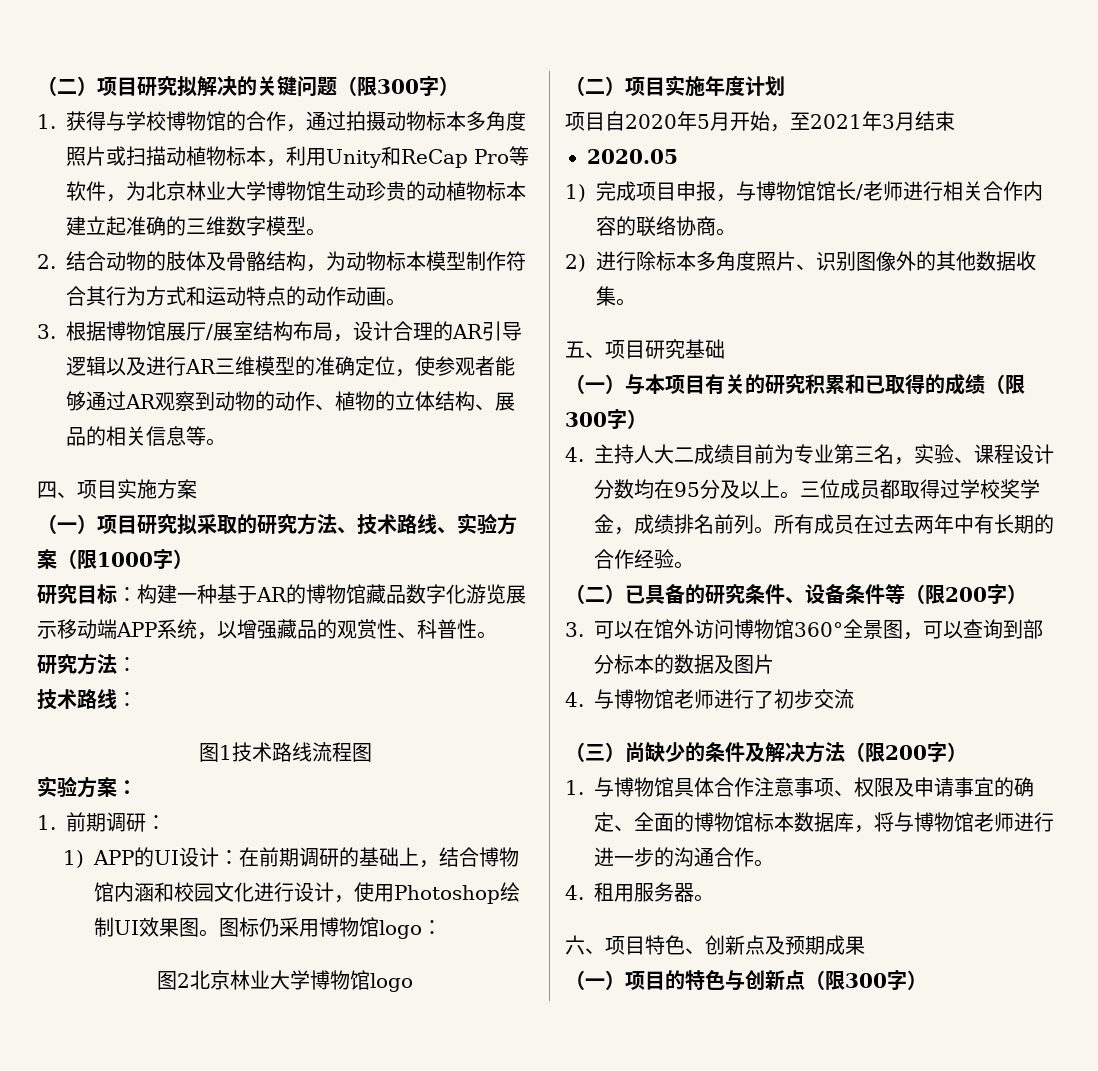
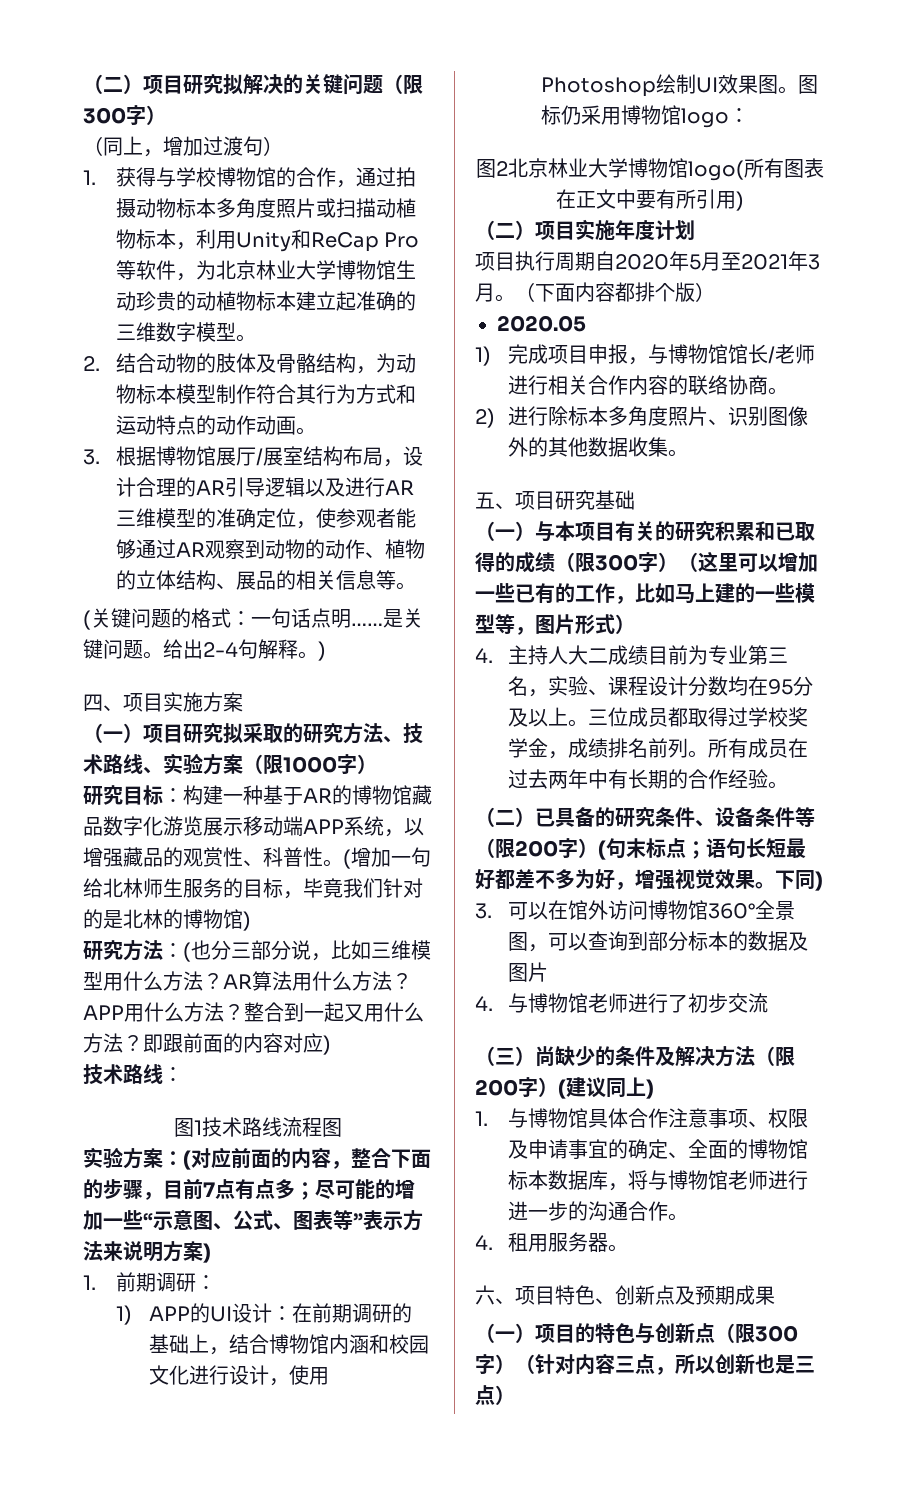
+ （同上，增加过渡句）
+ (关键问题的格式：一句话点明……是关键问题。给出2-4句解释。)
- 研究目标：构建一种基于AR的博物馆藏品数字化游览展示移动端APP系统，以增强藏品的观赏性、科普性。
- 研究方法：
+ 研究目标：构建一种基于AR的博物馆藏品数字化游览展示移动端APP系统，以增强藏品的观赏性、科普性。(增加一句给北林师生服务的目标，毕竟我们针对的是北林的博物馆)
+ 研究方法：(也分三部分说，比如三维模型用什么方法？AR算法用什么方法？APP用什么方法？整合到一起又用什么方法？即跟前面的内容对应)
- 实验方案：
+ 实验方案：(对应前面的内容，整合下面的步骤，目前7点有点多；尽可能的增加一些“示意图、公式、图表等”表示方法来说明方案)
- 图2北京林业大学博物馆logo
+ 图2北京林业大学博物馆logo(所有图表在正文中要有所引用)
- 项目自2020年5月开始，至2021年3月结束
+ 项目执行周期自2020年5月至2021年3月。（下面内容都排个版）
- （一）与本项目有关的研究积累和已取得的成绩（限300字）
+ （一）与本项目有关的研究积累和已取得的成绩（限300字）（这里可以增加一些已有的工作，比如马上建的一些模型等，图片形式）
- （二）已具备的研究条件、设备条件等（限200字）
+ （二）已具备的研究条件、设备条件等（限200字）(句末标点；语句长短最好都差不多为好，增强视觉效果。下同)
- （三）尚缺少的条件及解决方法（限200字）
+ （三）尚缺少的条件及解决方法（限200字）(建议同上)
- （一）项目的特色与创新点（限300字）
+ （一）项目的特色与创新点（限300字）（针对内容三点，所以创新也是三点）

